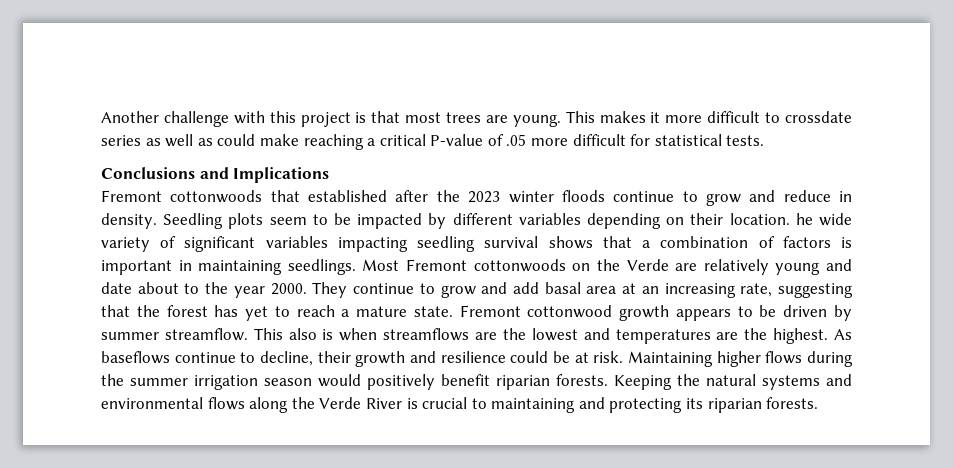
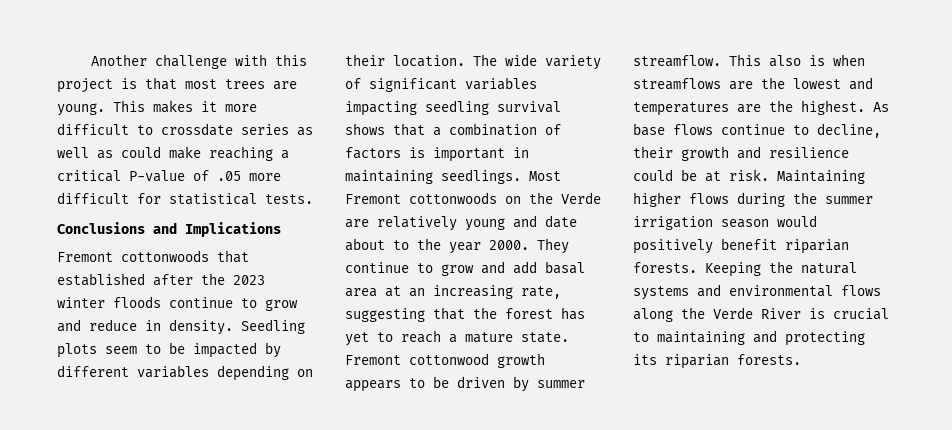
- Seedling plots seem to be impacted by different variables depending on their location. he wide variety of significant variables impacting seedling survival shows that a combination of factors is important in maintaining seedlings.
+ Seedling plots seem to be impacted by different variables depending on their location. The wide variety of significant variables impacting seedling survival shows that a combination of factors is important in maintaining seedlings.
- As baseflows continue to decline, their growth and resilience could be at risk.
+ As base flows continue to decline, their growth and resilience could be at risk.

